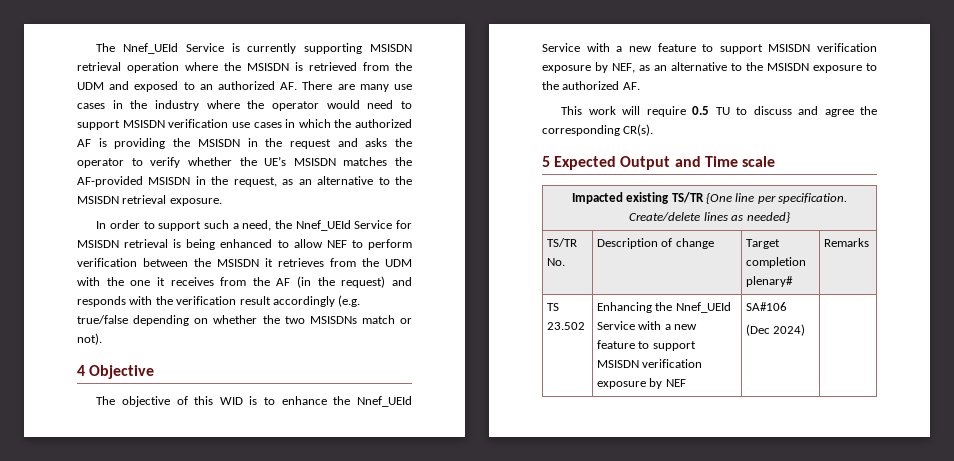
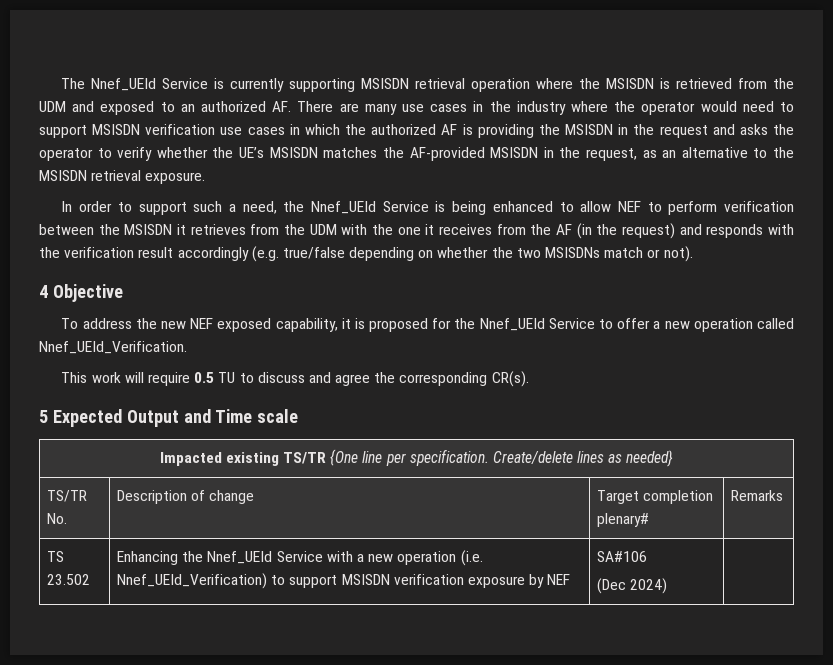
- In order to support such a need, the Nnef_UEId Service for MSISDN retrieval is being enhanced to allow NEF to perform verification between the MSISDN it retrieves from the UDM with the one it receives from the AF (in the request) and responds with the verification result accordingly (e.g. true/false depending on whether the two MSISDNs match or not).
+ In order to support such a need, the Nnef_UEId Service is being enhanced to allow NEF to perform verification between the MSISDN it retrieves from the UDM with the one it receives from the AF (in the request) and responds with the verification result accordingly (e.g. true/false depending on whether the two MSISDNs match or not).
- The objective of this WID is to enhance the Nnef_UEId Service with a new feature to support MSISDN verification exposure by NEF, as an alternative to the MSISDN exposure to the authorized AF.
+ To address the new NEF exposed capability, it is proposed for the Nnef_UEId Service to offer a new operation called Nnef_UEId_Verification.
- TS 23.502 | Enhancing the Nnef_UEId Service with a new feature to support MSISDN verification exposure by NEF | SA#106
+ TS 23.502 | Enhancing the Nnef_UEId Service with a new operation (i.e. Nnef_UEId_Verification) to support MSISDN verification exposure by NEF | SA#106

